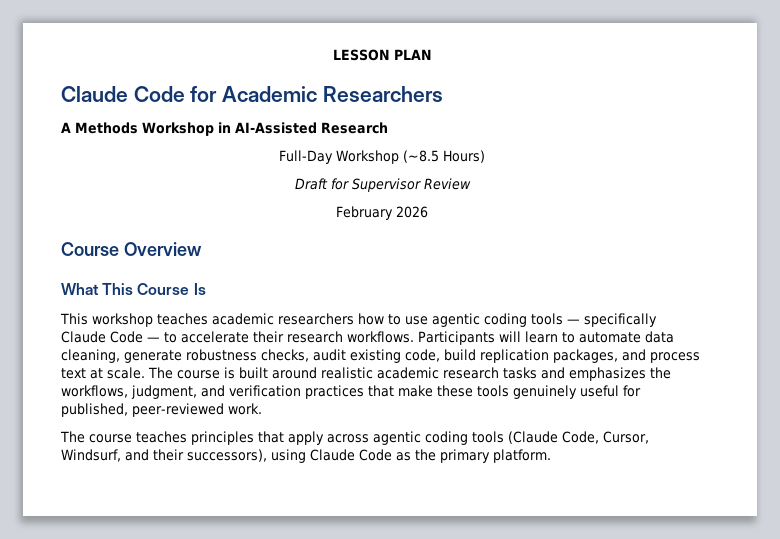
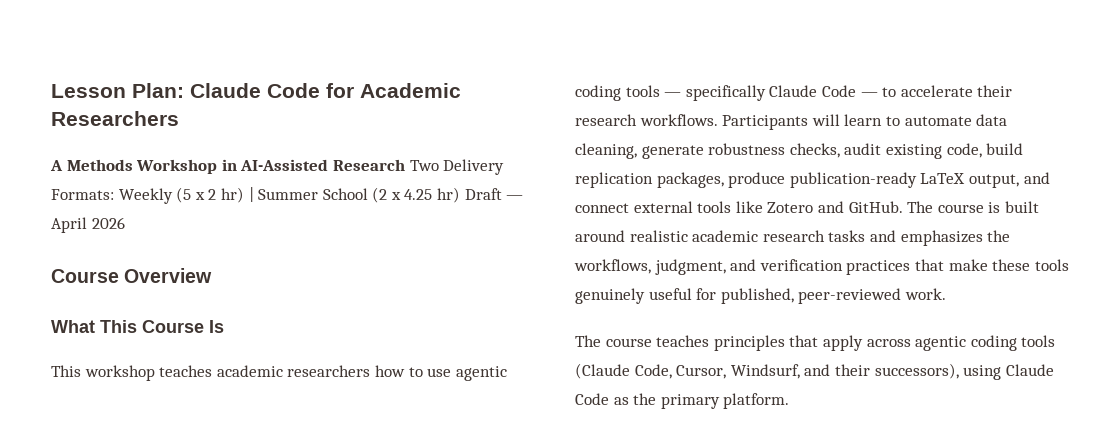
- LESSON PLAN
- Claude Code for Academic Researchers
+ Lesson Plan: Claude Code for Academic Researchers
- A Methods Workshop in AI-Assisted Research
- Full-Day Workshop (~8.5 Hours)
- Draft for Supervisor Review
- February 2026
+ A Methods Workshop in AI-Assisted Research Two Delivery Formats: Weekly (5 x 2 hr) | Summer School (2 x 4.25 hr) Draft — April 2026
- Participants will learn to automate data cleaning, generate robustness checks, audit existing code, build replication packages, and process text at scale.
+ Participants will learn to automate data cleaning, generate robustness checks, audit existing code, build replication packages, produce publication-ready LaTeX output, and connect external tools like Zotero and GitHub.

